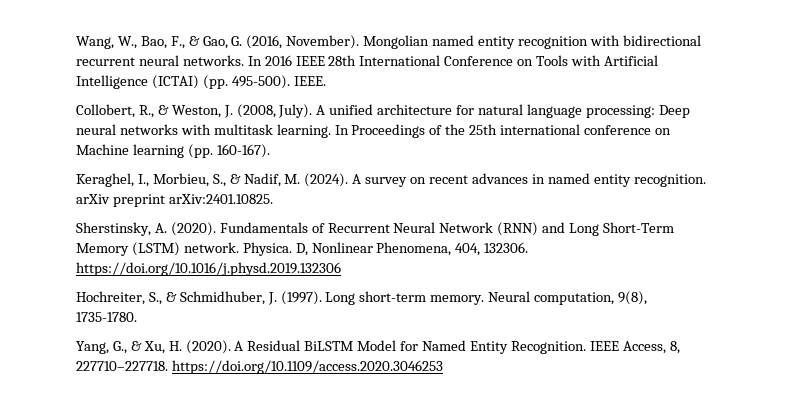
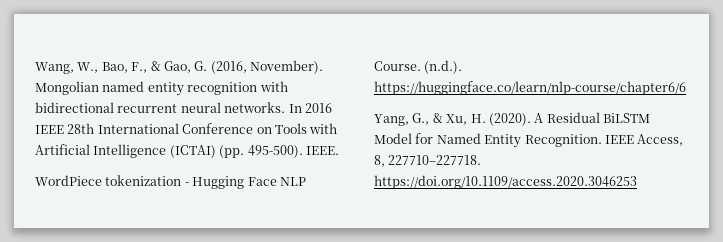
- Collobert, R., & Weston, J. (2008, July). A unified architecture for natural language processing: Deep neural networks with multitask learning. In Proceedings of the 25th international conference on Machine learning (pp. 160-167).
- Keraghel, I., Morbieu, S., & Nadif, M. (2024). A survey on recent advances in named entity recognition. arXiv preprint arXiv:2401.10825.
- Sherstinsky, A. (2020). Fundamentals of Recurrent Neural Network (RNN) and Long Short-Term Memory (LSTM) network. Physica. D, Nonlinear Phenomena, 404, 132306. https://doi.org/10.1016/j.physd.2019.132306
- Hochreiter, S., & Schmidhuber, J. (1997). Long short-term memory. Neural computation, 9(8), 1735-1780.
+ WordPiece tokenization - Hugging Face NLP Course. (n.d.). https://huggingface.co/learn/nlp-course/chapter6/6

